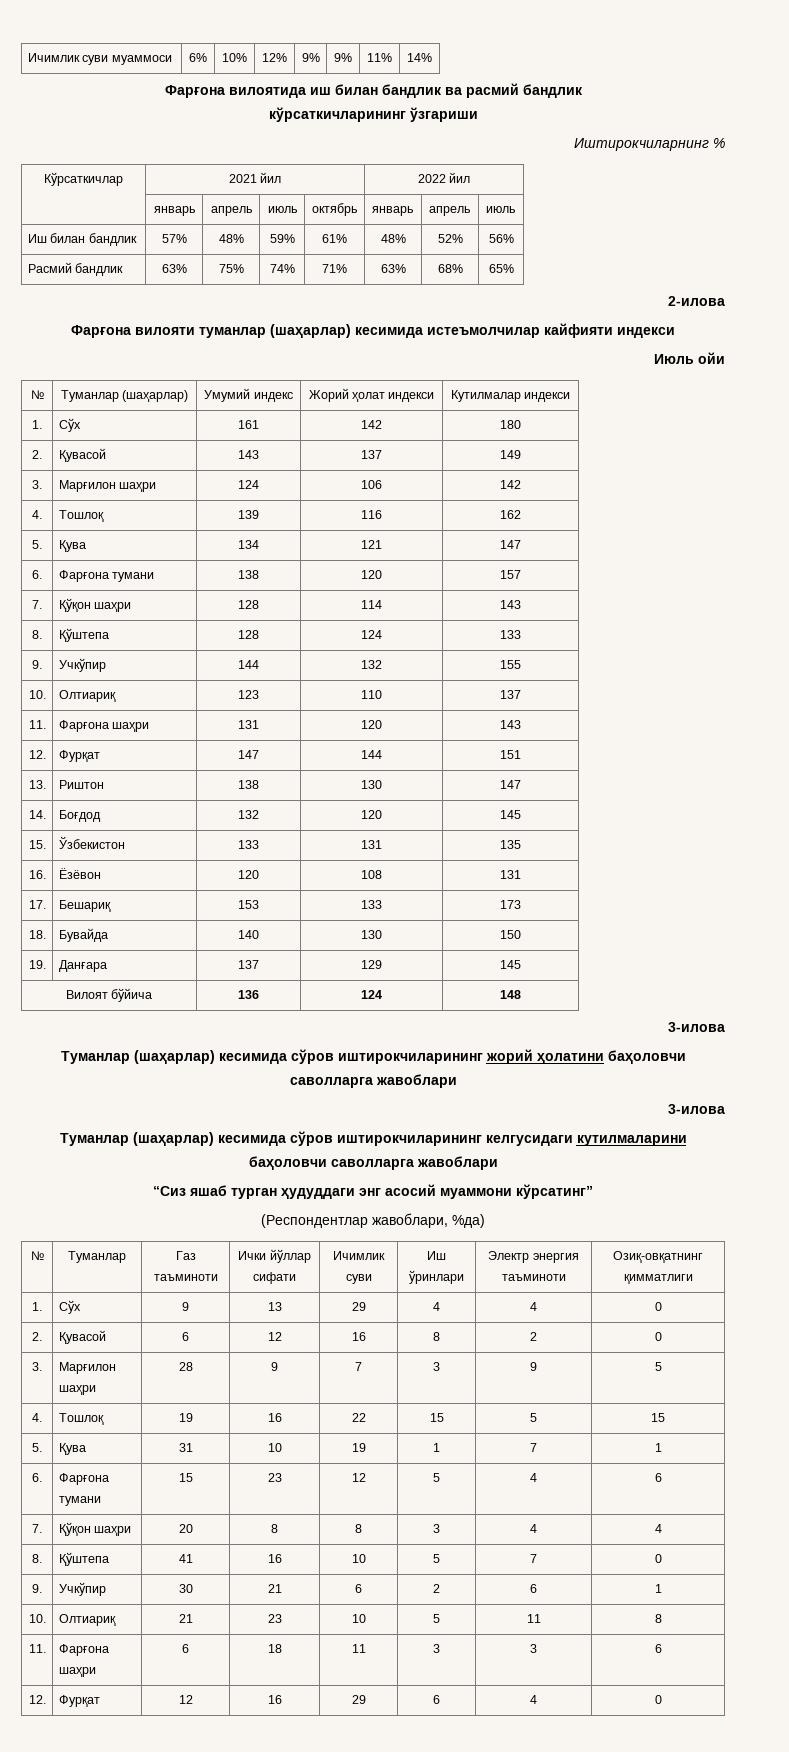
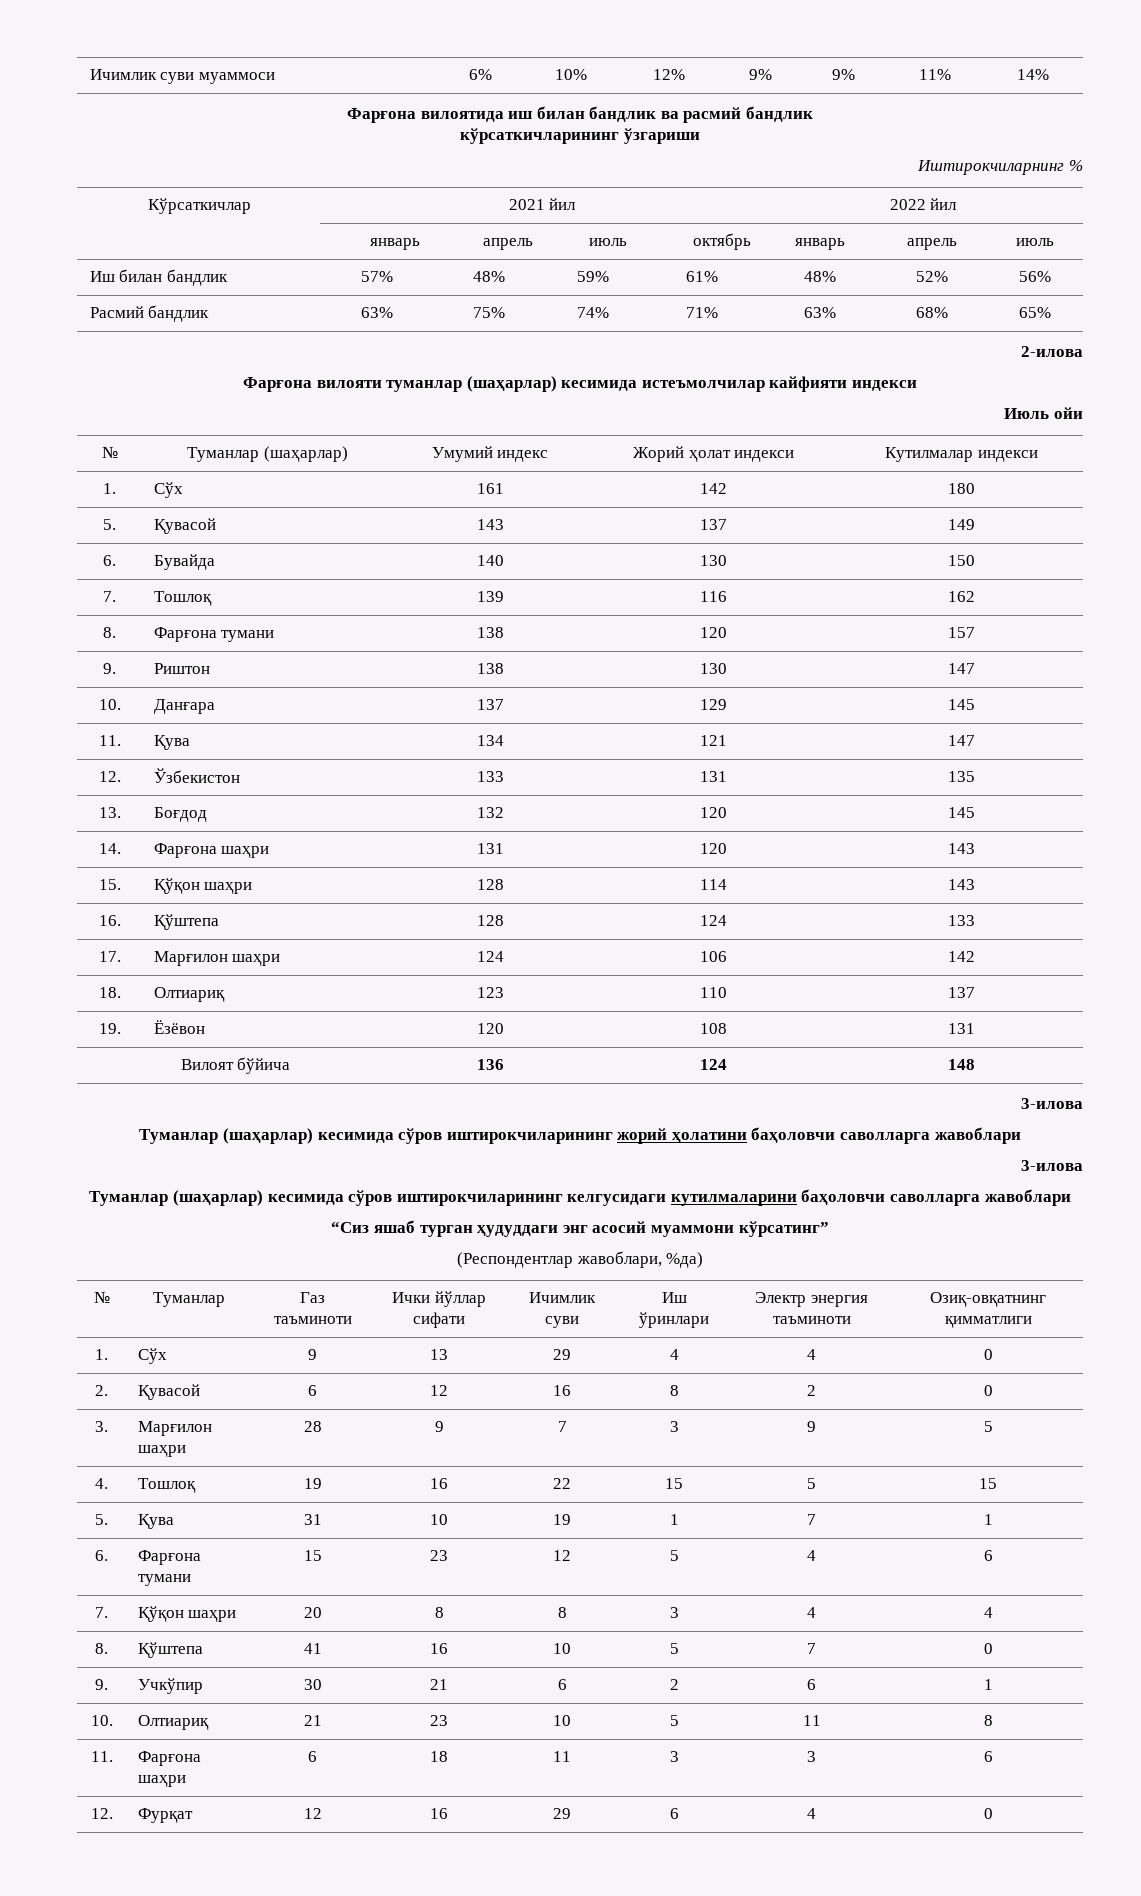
- 2. | Қувасой | 143 | 137 | 149
+ 5. | Қувасой | 143 | 137 | 149
- 3. | Марғилон шаҳри | 124 | 106 | 142
+ 6. | Бувайда | 140 | 130 | 150
+ 7. | Тошлоқ | 139 | 116 | 162
+ 8. | Фарғона тумани | 138 | 120 | 157
+ 9. | Риштон | 138 | 130 | 147
+ 10. | Данғара | 137 | 129 | 145
+ 11. | Қува | 134 | 121 | 147
+ 12. | Ўзбекистон | 133 | 131 | 135
+ 13. | Боғдод | 132 | 120 | 145
+ 14. | Фарғона шаҳри | 131 | 120 | 143
+ 15. | Қўқон шаҳри | 128 | 114 | 143
+ 16. | Қўштепа | 128 | 124 | 133
+ 17. | Марғилон шаҳри | 124 | 106 | 142
- 4. | Тошлоқ | 139 | 116 | 162
- 5. | Қува | 134 | 121 | 147
- 6. | Фарғона тумани | 138 | 120 | 157
- 7. | Қўқон шаҳри | 128 | 114 | 143
- 8. | Қўштепа | 128 | 124 | 133
- 9. | Учкўпир | 144 | 132 | 155
- 10. | Олтиариқ | 123 | 110 | 137
- 11. | Фарғона шаҳри | 131 | 120 | 143
- 12. | Фурқат | 147 | 144 | 151
- 13. | Риштон | 138 | 130 | 147
- 14. | Боғдод | 132 | 120 | 145
- 15. | Ўзбекистон | 133 | 131 | 135
- 16. | Ёзёвон | 120 | 108 | 131
- 17. | Бешариқ | 153 | 133 | 173
- 18. | Бувайда | 140 | 130 | 150
- 19. | Данғара | 137 | 129 | 145
+ 18. | Олтиариқ | 123 | 110 | 137
+ 19. | Ёзёвон | 120 | 108 | 131

